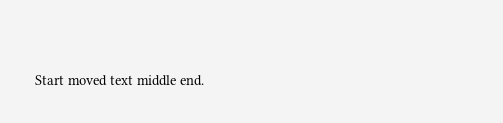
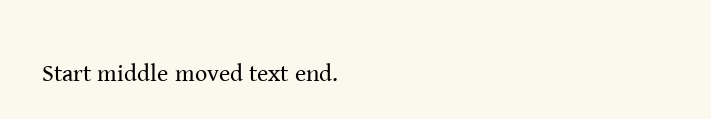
- Start moved text middle end.
+ Start middle moved text end.

